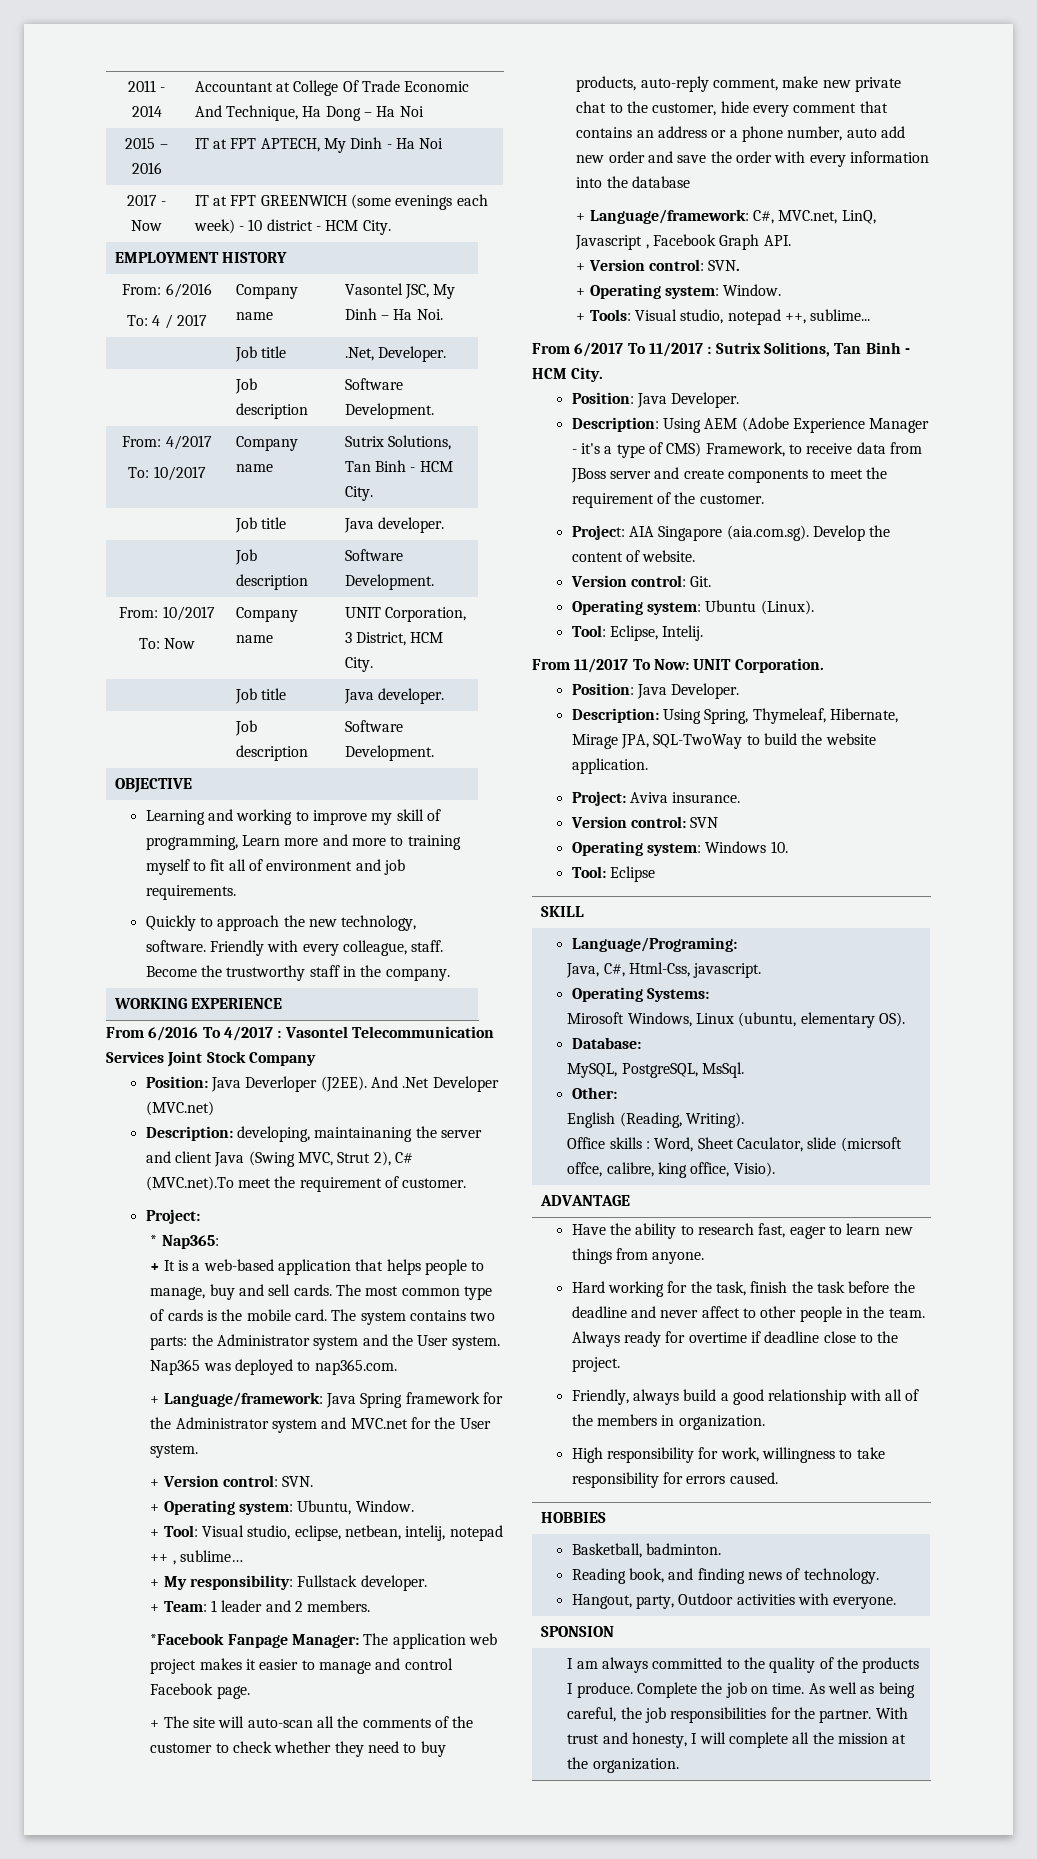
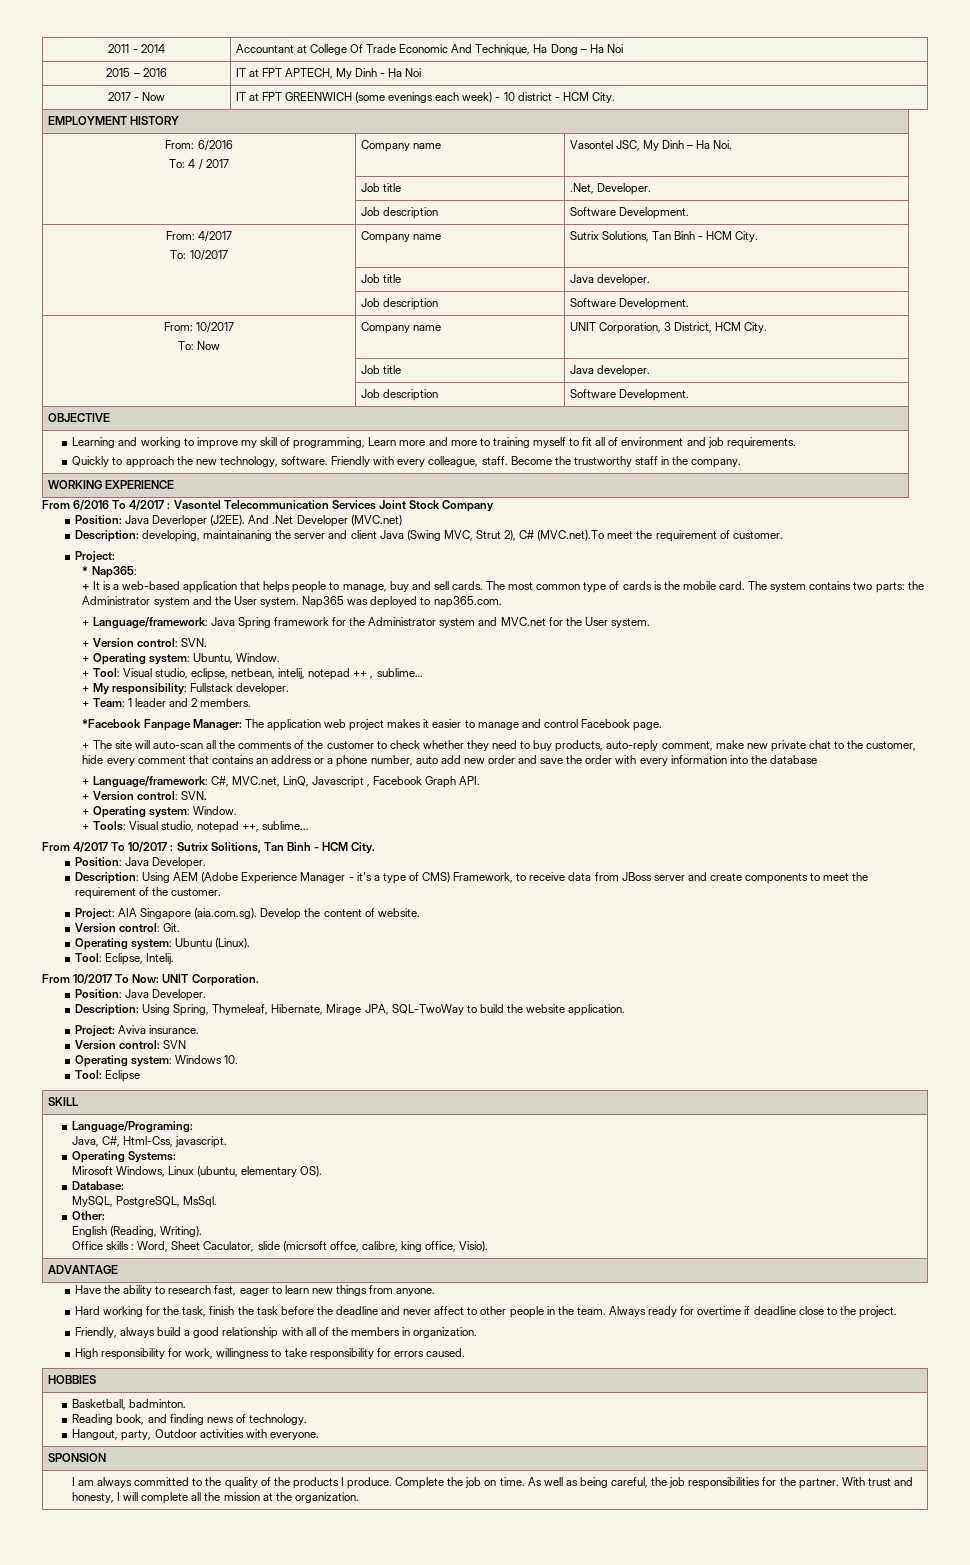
- From 6/2017 To 11/2017 : Sutrix Solitions, Tan Binh - HCM City.
+ From 4/2017 To 10/2017 : Sutrix Solitions, Tan Binh - HCM City.
- From 11/2017 To Now: UNIT Corporation.
+ From 10/2017 To Now: UNIT Corporation.

